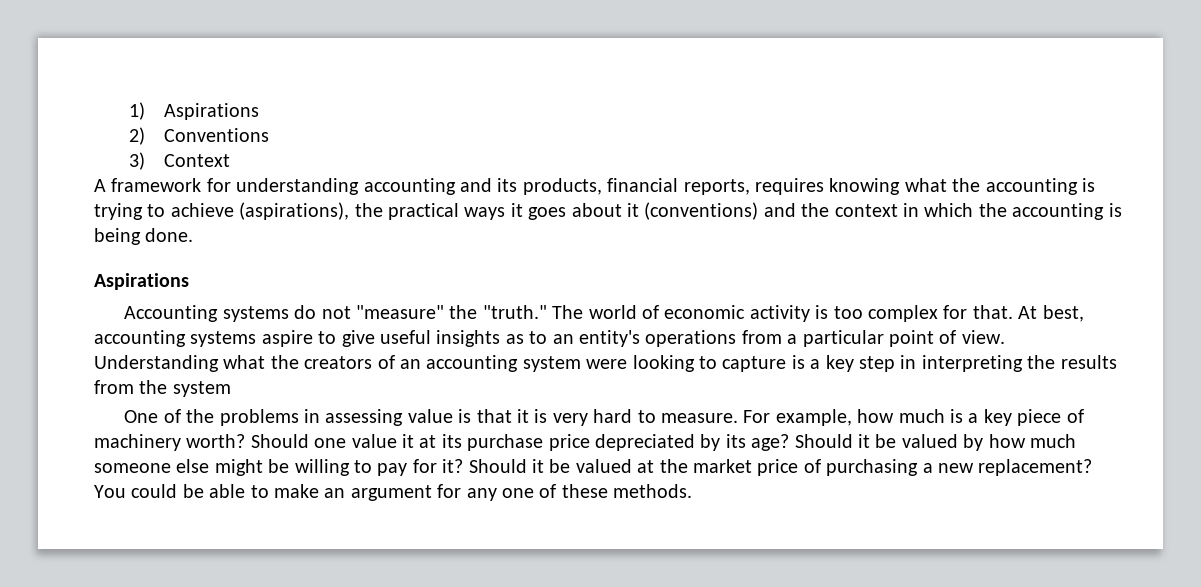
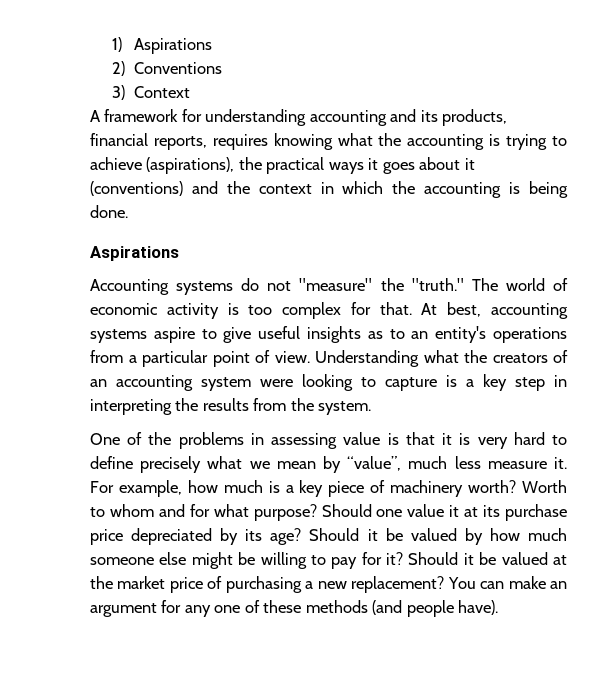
- Understanding what the creators of an accounting system were looking to capture is a key step in interpreting the results from the system
+ Understanding what the creators of an accounting system were looking to capture is a key step in interpreting the results from the system.
- One of the problems in assessing value is that it is very hard to measure.
+ One of the problems in assessing value is that it is very hard to define precisely what we mean by “value”, much less measure it.
+ Worth to whom and for what purpose?
- You could be able to make an argument for any one of these methods.
+ You can make an argument for any one of these methods (and people have).

